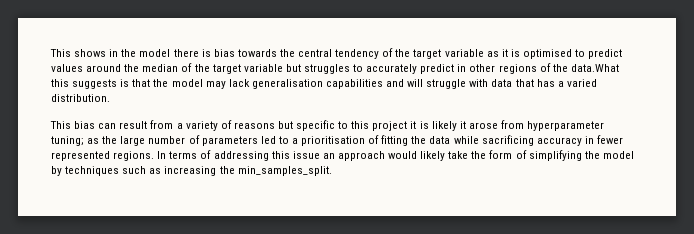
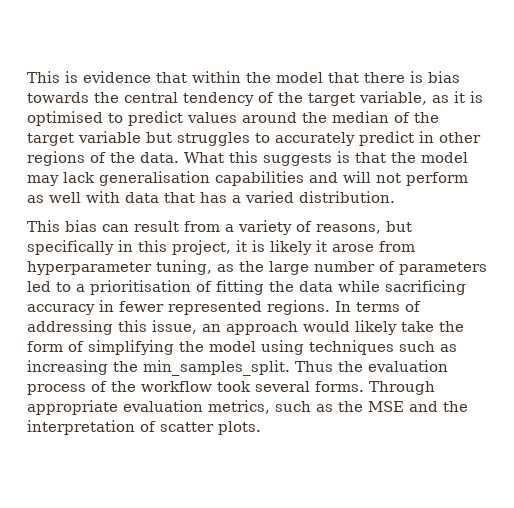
- This shows in the model there is bias towards the central tendency of the target variable as it is optimised to predict values around the median of the target variable but struggles to accurately predict in other regions of the data.What this suggests is that the model may lack generalisation capabilities and will struggle with data that has a varied distribution.
+ This is evidence that within the model that there is bias towards the central tendency of the target variable, as it is optimised to predict values around the median of the target variable but struggles to accurately predict in other regions of the data. What this suggests is that the model may lack generalisation capabilities and will not perform as well with data that has a varied distribution.
- This bias can result from a variety of reasons but specific to this project it is likely it arose from hyperparameter tuning; as the large number of parameters led to a prioritisation of fitting the data while sacrificing accuracy in fewer represented regions.
+ This bias can result from a variety of reasons, but specifically in this project, it is likely it arose from hyperparameter tuning, as the large number of parameters led to a prioritisation of fitting the data while sacrificing accuracy in fewer represented regions.
- In terms of addressing this issue an approach would likely take the form of simplifying the model by techniques such as increasing the min_samples_split.
+ In terms of addressing this issue, an approach would likely take the form of simplifying the model using techniques such as increasing the min_samples_split.
+ Thus the evaluation process of the workflow took several forms. Through appropriate evaluation metrics, such as the MSE and the interpretation of scatter plots.

